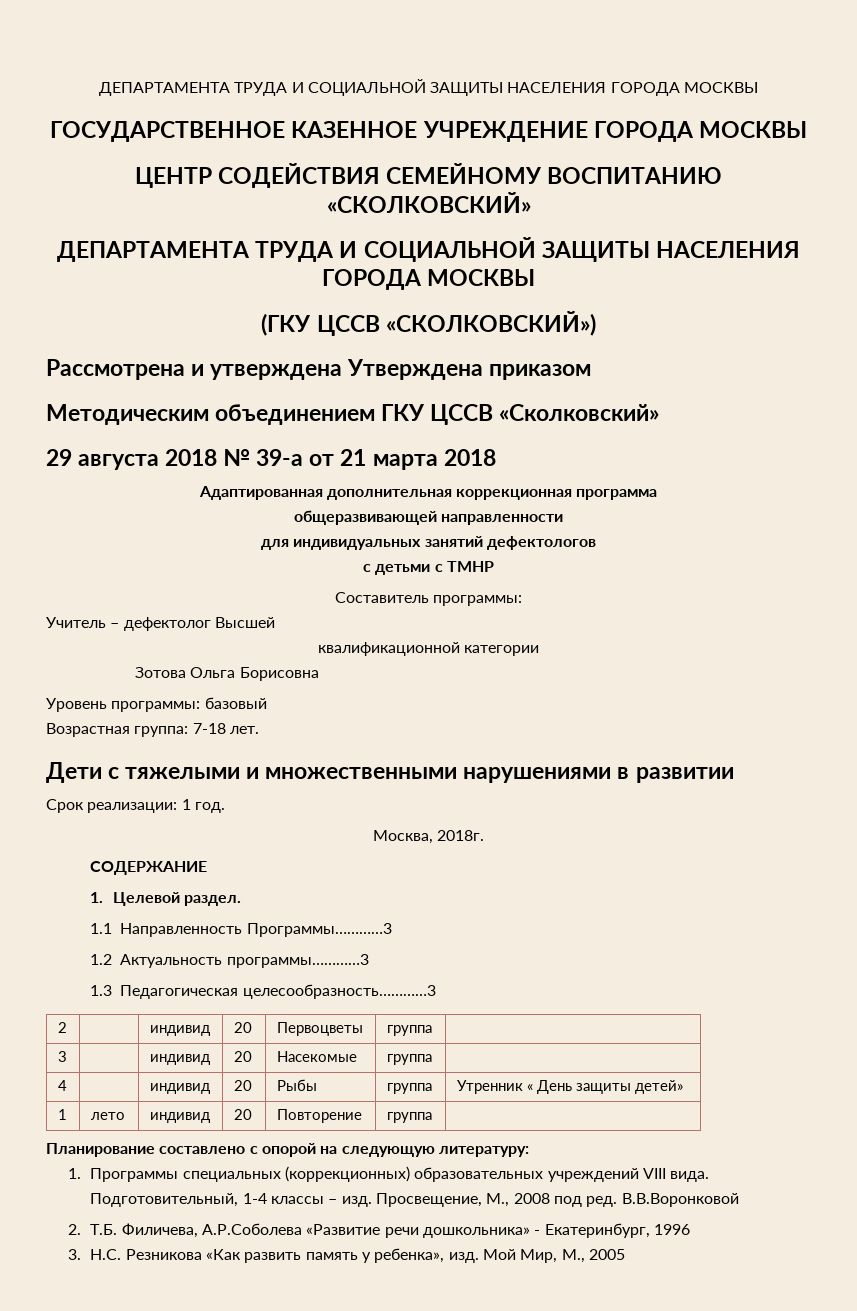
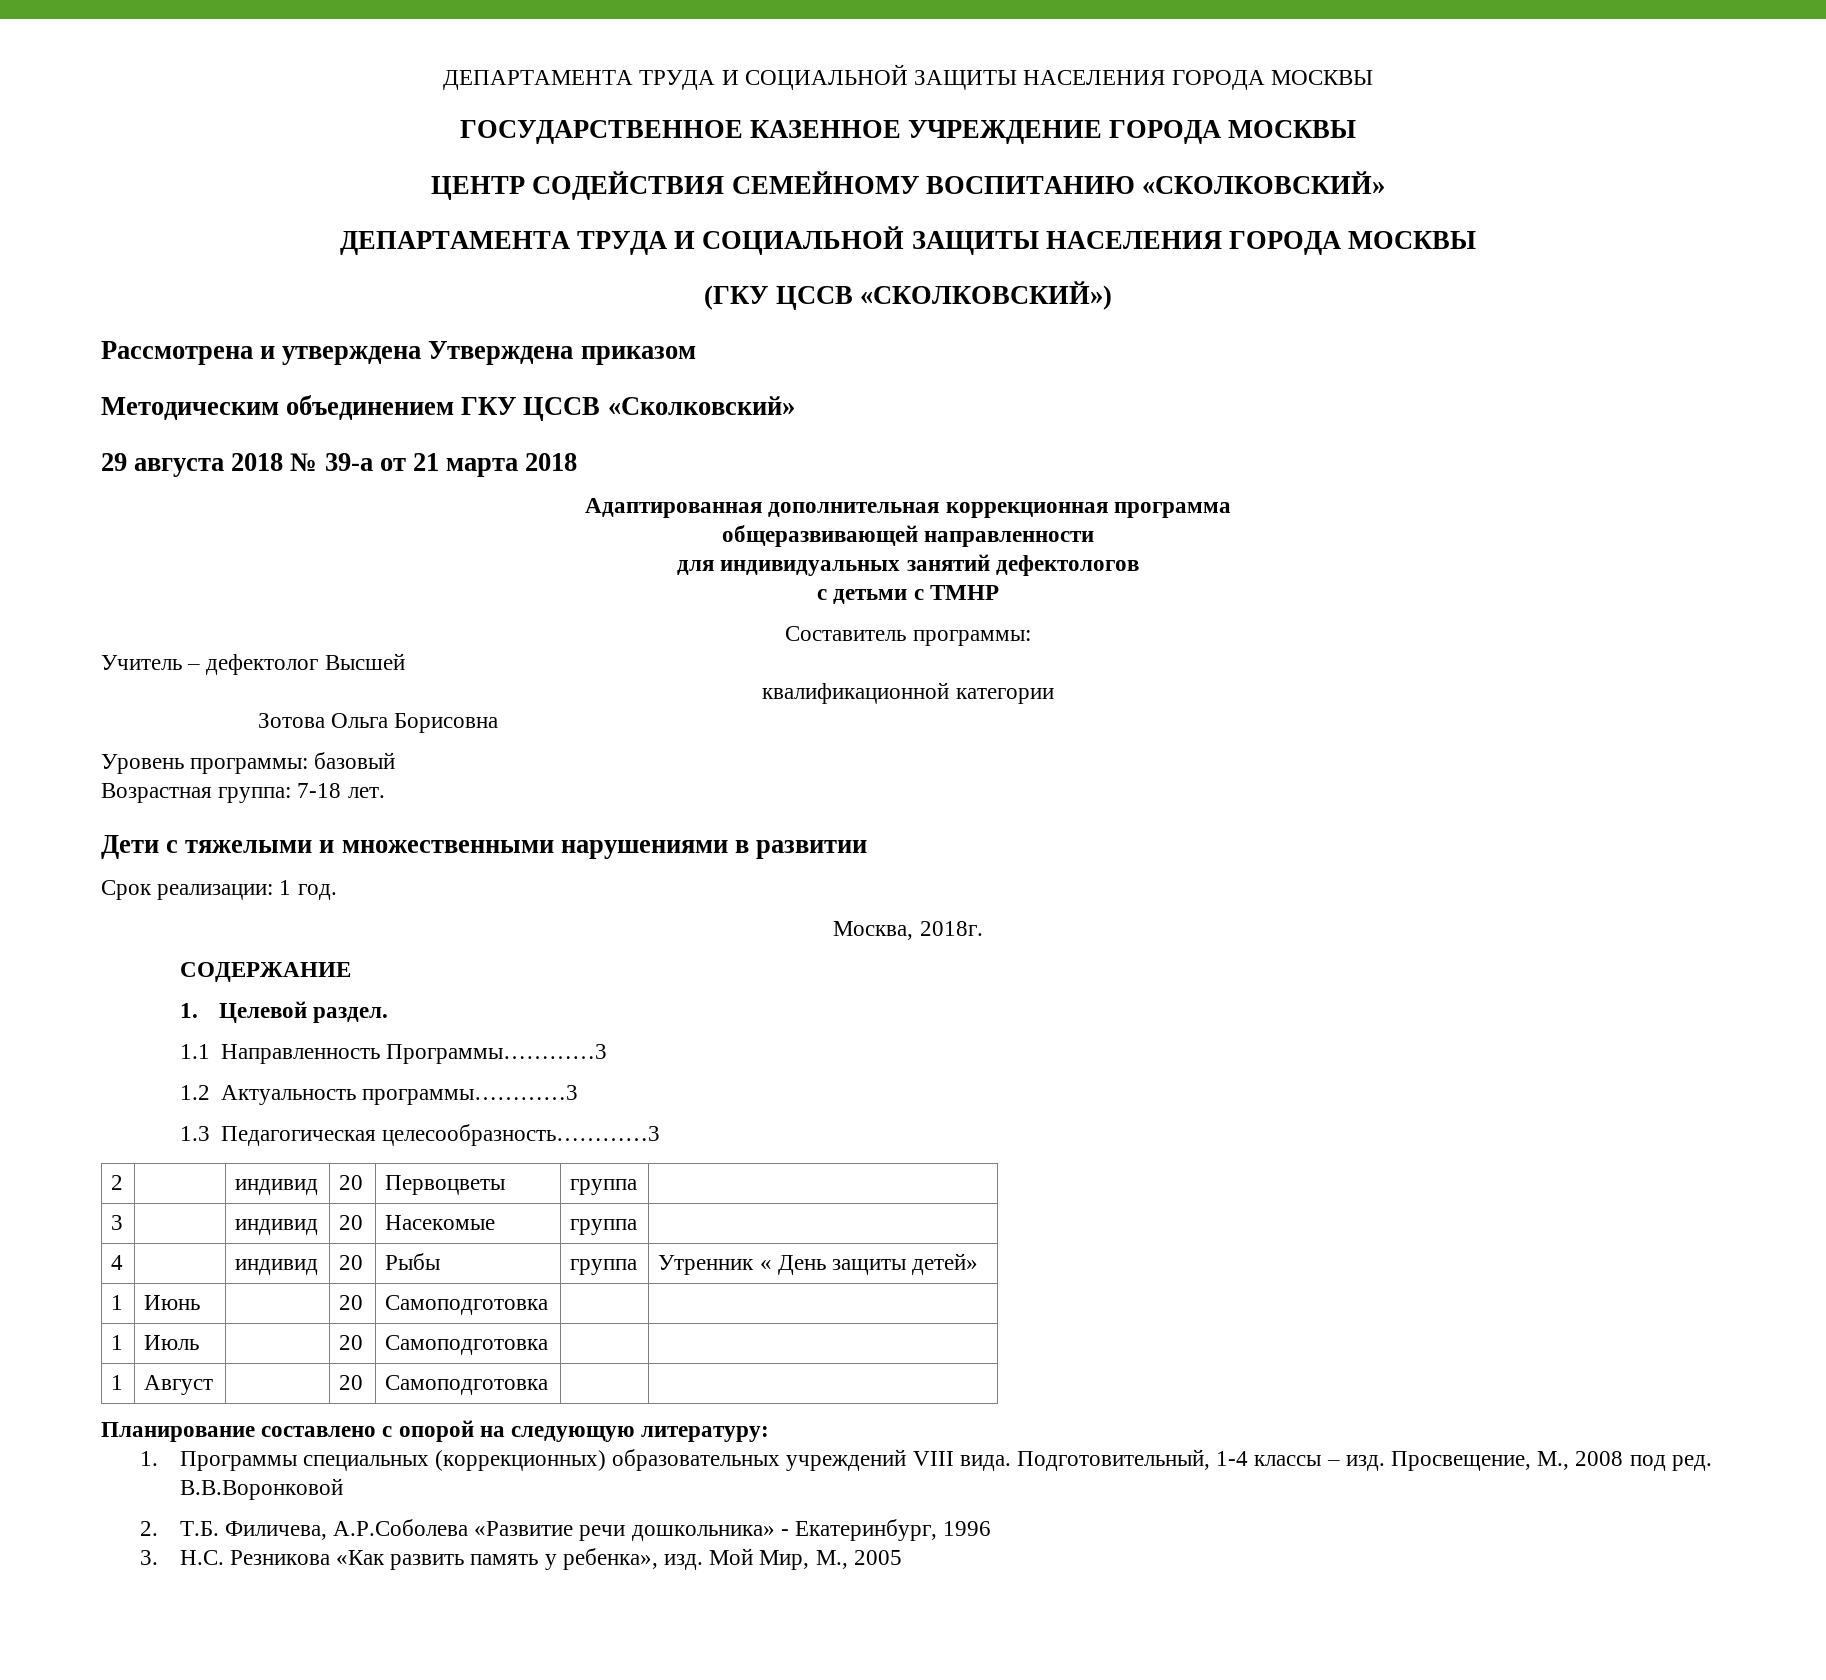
- 1 | лето | индивид | 20 | Повторение | группа |
+ 1 | Июнь | | 20 | Самоподготовка | |
+ 1 | Июль | | 20 | Самоподготовка | |
+ 1 | Август | | 20 | Самоподготовка | |

